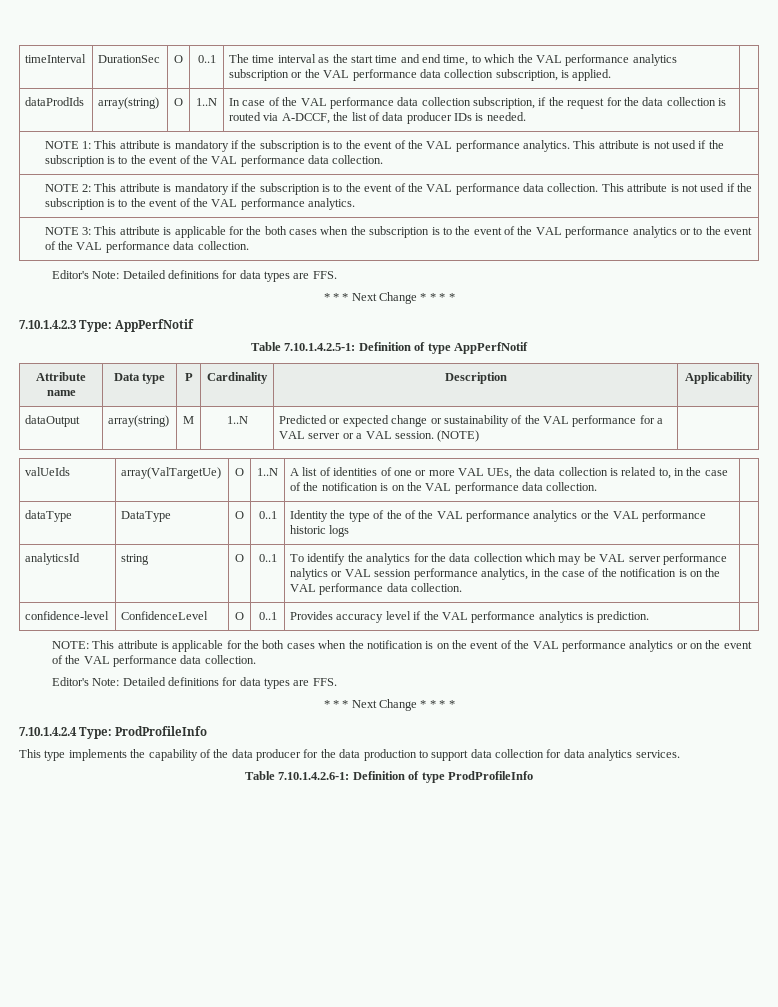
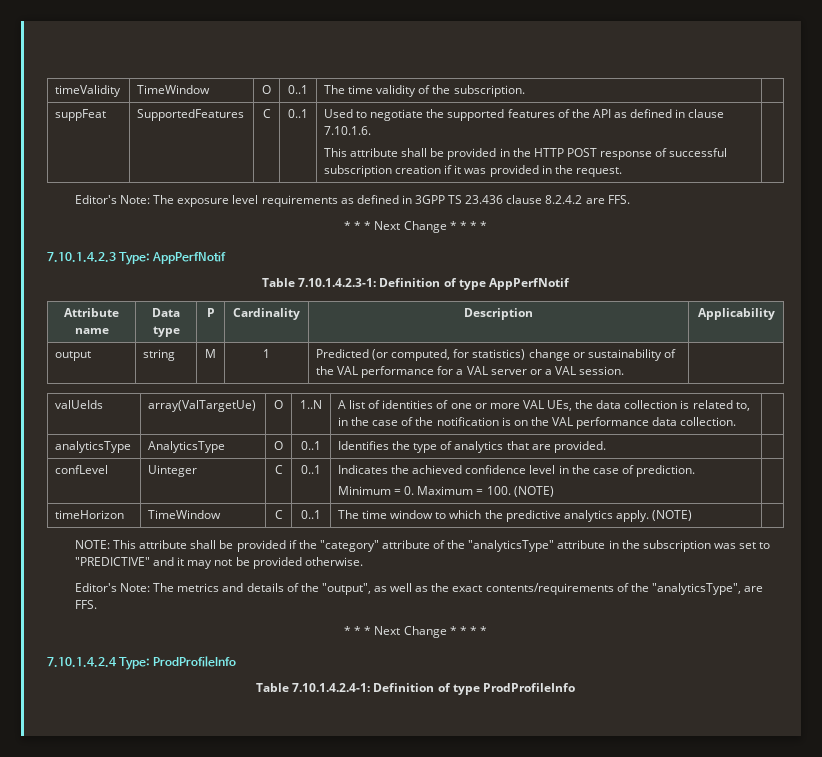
- timeInterval | DurationSec | O | 0..1 | The time interval as the start time and end time, to which the VAL performance analytics subscription or the VAL performance data collection subscription, is applied. |
- dataProdIds | array(string) | O | 1..N | In case of the VAL performance data collection subscription, if the request for the data collection is routed via A-DCCF, the list of data producer IDs is needed. |
- NOTE 1: This attribute is mandatory if the subscription is to the event of the VAL performance analytics. This attribute is not used if the subscription is to the event of the VAL performance data collection.
- NOTE 2: This attribute is mandatory if the subscription is to the event of the VAL performance data collection. This attribute is not used if the subscription is to the event of the VAL performance analytics.
- NOTE 3: This attribute is applicable for the both cases when the subscription is to the event of the VAL performance analytics or to the event of the VAL performance data collection.
- Editor's Note: Detailed definitions for data types are FFS.
+ timeValidity | TimeWindow | O | 0..1 | The time validity of the subscription. |
+ suppFeat | SupportedFeatures | C | 0..1 | Used to negotiate the supported features of the API as defined in clause 7.10.1.6.
+ This attribute shall be provided in the HTTP POST response of successful subscription creation if it was provided in the request. |
+ Editor's Note: The exposure level requirements as defined in 3GPP TS 23.436 clause 8.2.4.2 are FFS.
- Table 7.10.1.4.2.5-1: Definition of type AppPerfNotif
+ Table 7.10.1.4.2.3-1: Definition of type AppPerfNotif
- dataOutput | array(string) | M | 1..N | Predicted or expected change or sustainability of the VAL performance for a VAL server or a VAL session. (NOTE) |
+ output | string | M | 1 | Predicted (or computed, for statistics) change or sustainability of the VAL performance for a VAL server or a VAL session. |
- dataType | DataType | O | 0..1 | Identity the type of the of the VAL performance analytics or the VAL performance historic logs |
- analyticsId | string | O | 0..1 | To identify the analytics for the data collection which may be VAL server performance nalytics or VAL session performance analytics, in the case of the notification is on the VAL performance data collection. |
- confidence-level | ConfidenceLevel | O | 0..1 | Provides accuracy level if the VAL performance analytics is prediction. |
- NOTE: This attribute is applicable for the both cases when the notification is on the event of the VAL performance analytics or on the event of the VAL performance data collection.
- Editor's Note: Detailed definitions for data types are FFS.
+ analyticsType | AnalyticsType | O | 0..1 | Identifies the type of analytics that are provided. |
+ confLevel | Uinteger | C | 0..1 | Indicates the achieved confidence level in the case of prediction.
+ Minimum = 0. Maximum = 100. (NOTE) |
+ timeHorizon | TimeWindow | C | 0..1 | The time window to which the predictive analytics apply. (NOTE) |
+ NOTE: This attribute shall be provided if the "category" attribute of the "analyticsType" attribute in the subscription was set to "PREDICTIVE" and it may not be provided otherwise.
+ Editor's Note: The metrics and details of the "output", as well as the exact contents/requirements of the "analyticsType", are FFS.
- This type implements the capability of the data producer for the data production to support data collection for data analytics services.
- Table 7.10.1.4.2.6-1: Definition of type ProdProfileInfo
+ Table 7.10.1.4.2.4-1: Definition of type ProdProfileInfo

